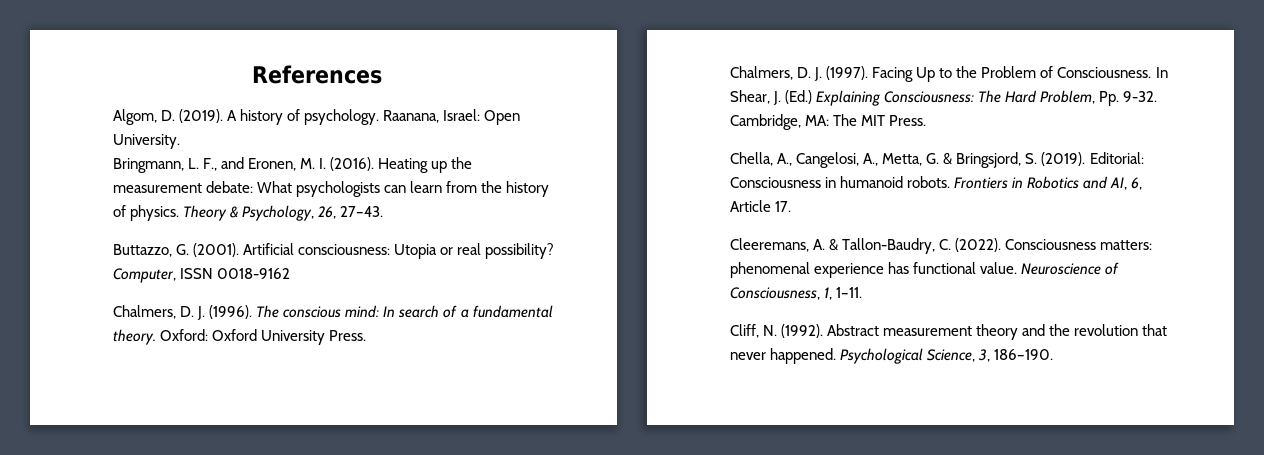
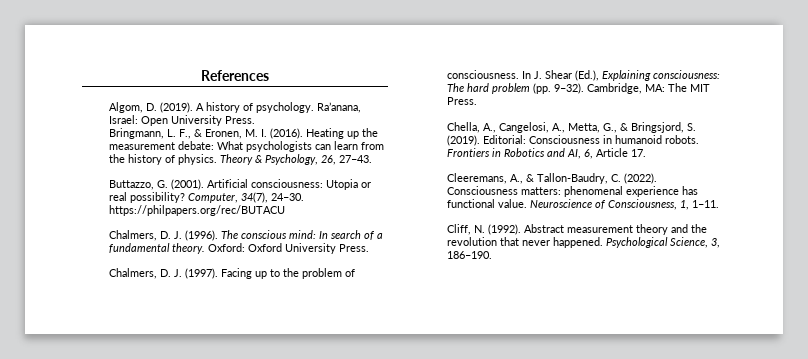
- Raanana, Israel: Open University.
+ Ra’anana, Israel: Open University Press.
- Bringmann, L. F., and Eronen, M. I. (2016).
+ Bringmann, L. F., & Eronen, M. I. (2016).
- Computer, ISSN 0018-9162
+ Computer, 34(7), 24–30. https://philpapers.org/rec/BUTACU
- Facing Up to the Problem of Consciousness. In Shear, J. (Ed.) Explaining Consciousness: The Hard Problem, Pp. 9-32.
+ Facing up to the problem of consciousness. In J. Shear (Ed.), Explaining consciousness: The hard problem (pp. 9–32).
- Chella, A., Cangelosi, A., Metta, G. & Bringsjord, S. (2019).
+ Chella, A., Cangelosi, A., Metta, G., & Bringsjord, S. (2019).
- Cleeremans, A. & Tallon-Baudry, C. (2022).
+ Cleeremans, A., & Tallon-Baudry, C. (2022).

